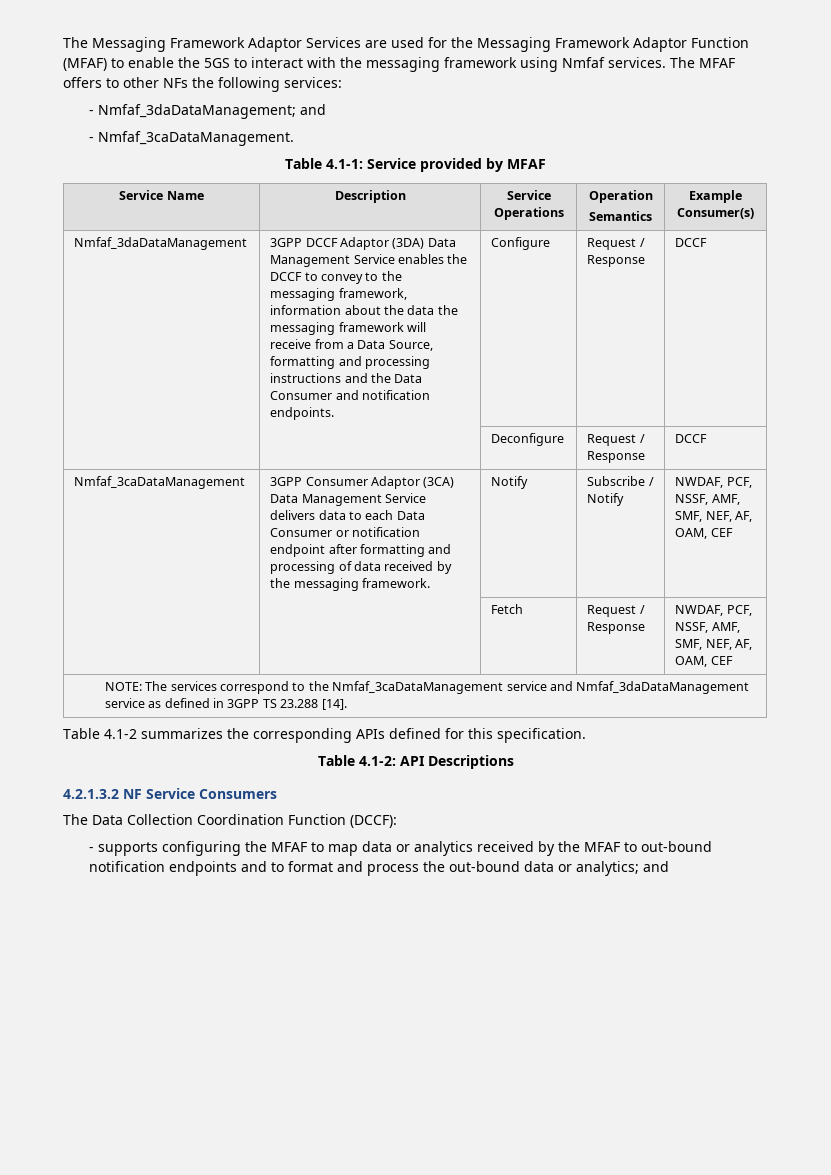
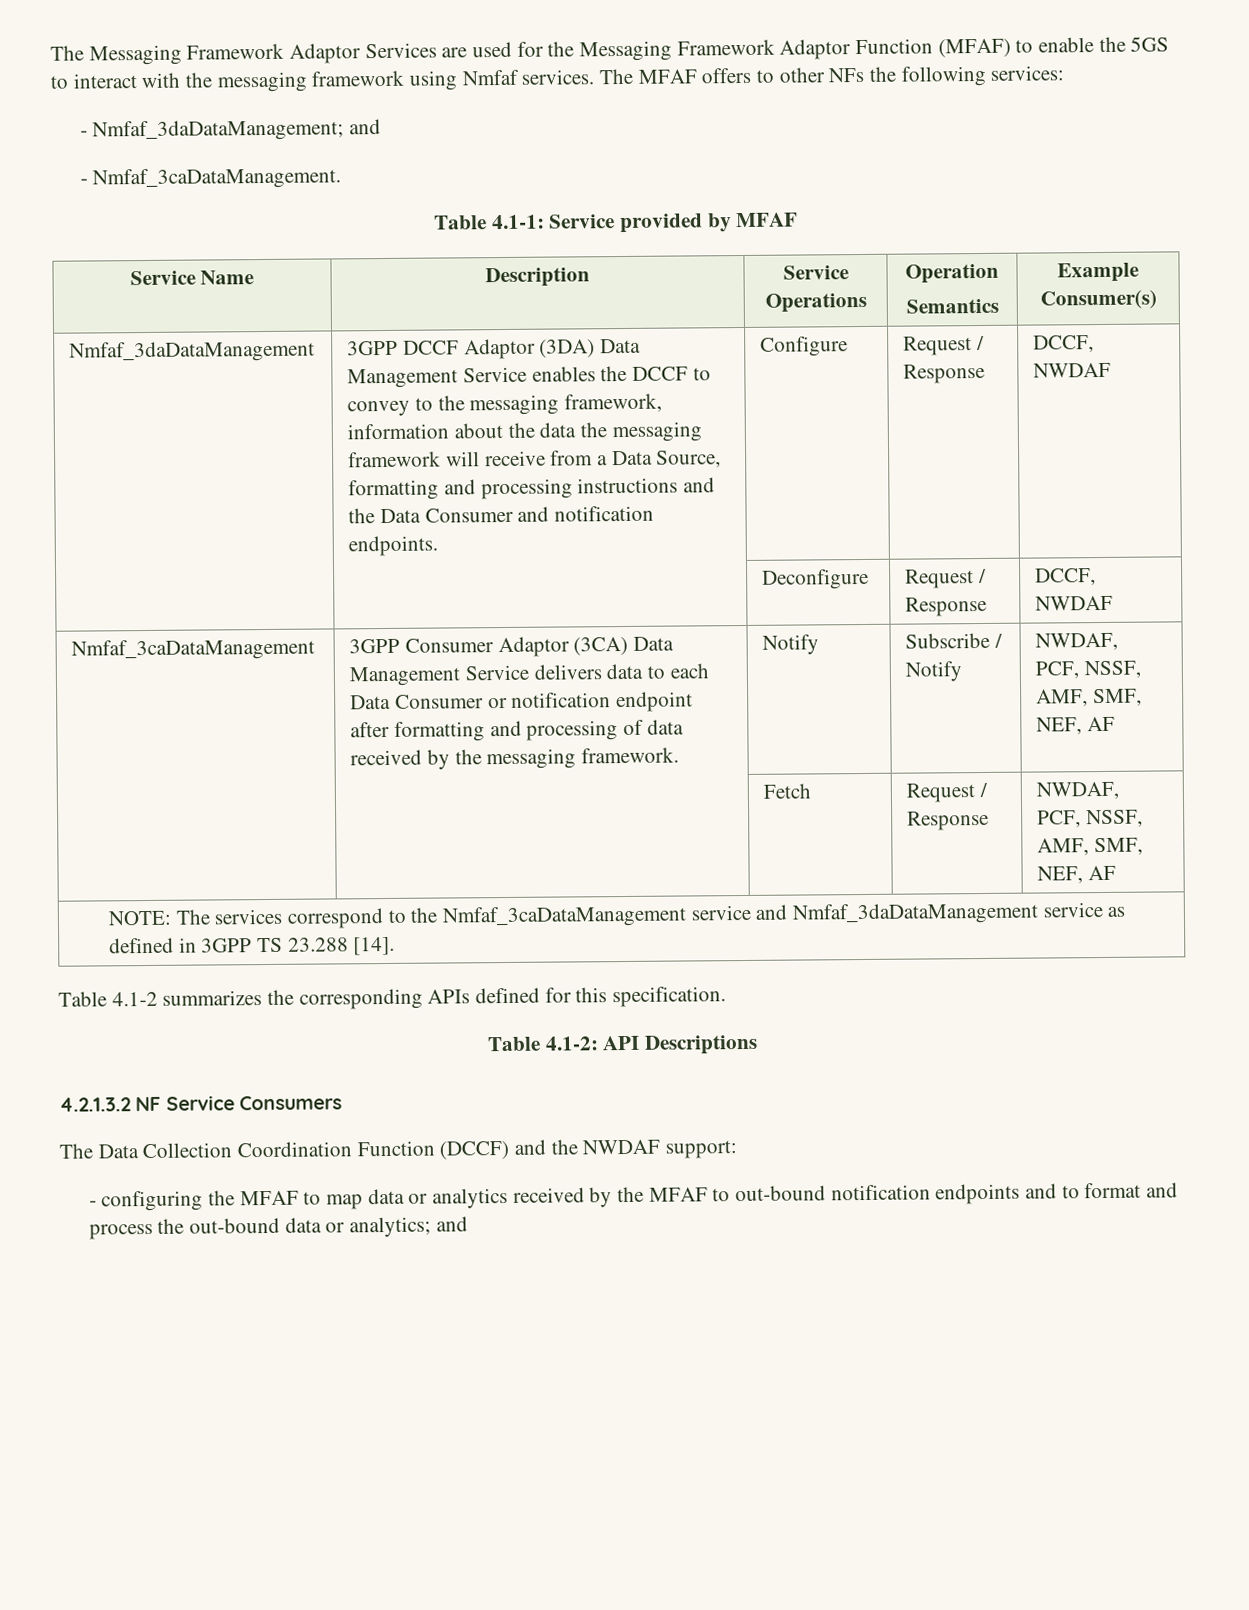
- Configure | Request / Response | DCCF
+ Configure | Request / Response | DCCF, NWDAF
- | | Deconfigure | Request / Response | DCCF
+ | | Deconfigure | Request / Response | DCCF, NWDAF
- Subscribe / Notify | NWDAF, PCF, NSSF, AMF, SMF, NEF, AF, OAM, CEF
+ Subscribe / Notify | NWDAF, PCF, NSSF, AMF, SMF, NEF, AF
- | | Fetch | Request / Response | NWDAF, PCF, NSSF, AMF, SMF, NEF, AF, OAM, CEF
+ | | Fetch | Request / Response | NWDAF, PCF, NSSF, AMF, SMF, NEF, AF
- The Data Collection Coordination Function (DCCF):
- - supports configuring the MFAF to map data or analytics received by the MFAF to out-bound notification endpoints and to format and process the out-bound data or analytics; and
+ The Data Collection Coordination Function (DCCF) and the NWDAF support:
+ - configuring the MFAF to map data or analytics received by the MFAF to out-bound notification endpoints and to format and process the out-bound data or analytics; and

